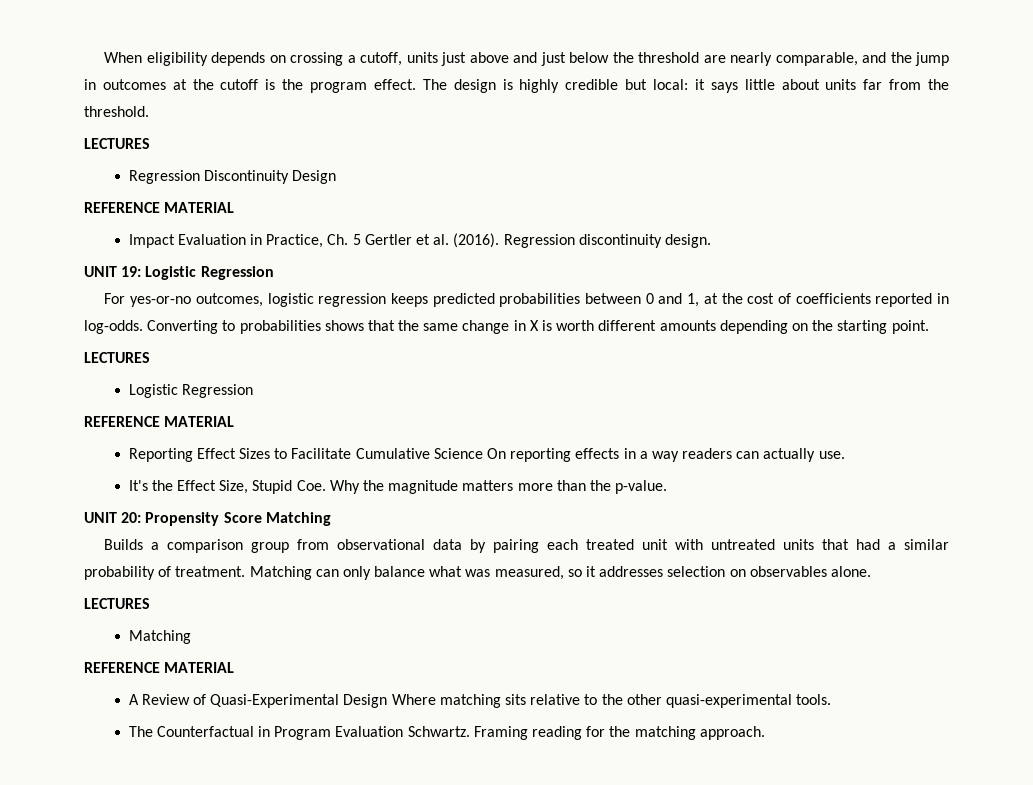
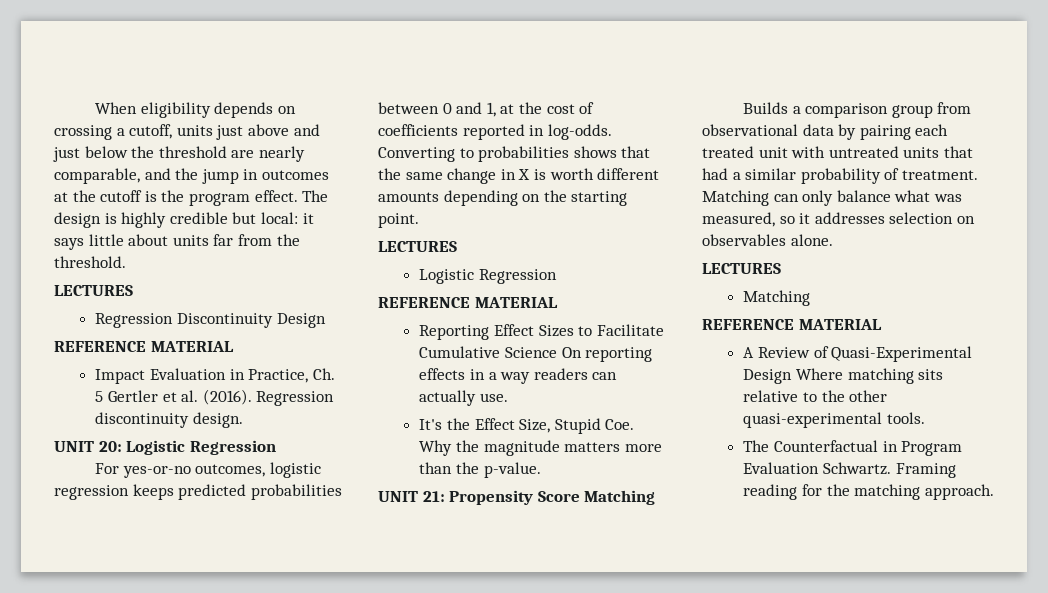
- UNIT 19: Logistic Regression
+ UNIT 20: Logistic Regression
- UNIT 20: Propensity Score Matching
+ UNIT 21: Propensity Score Matching

